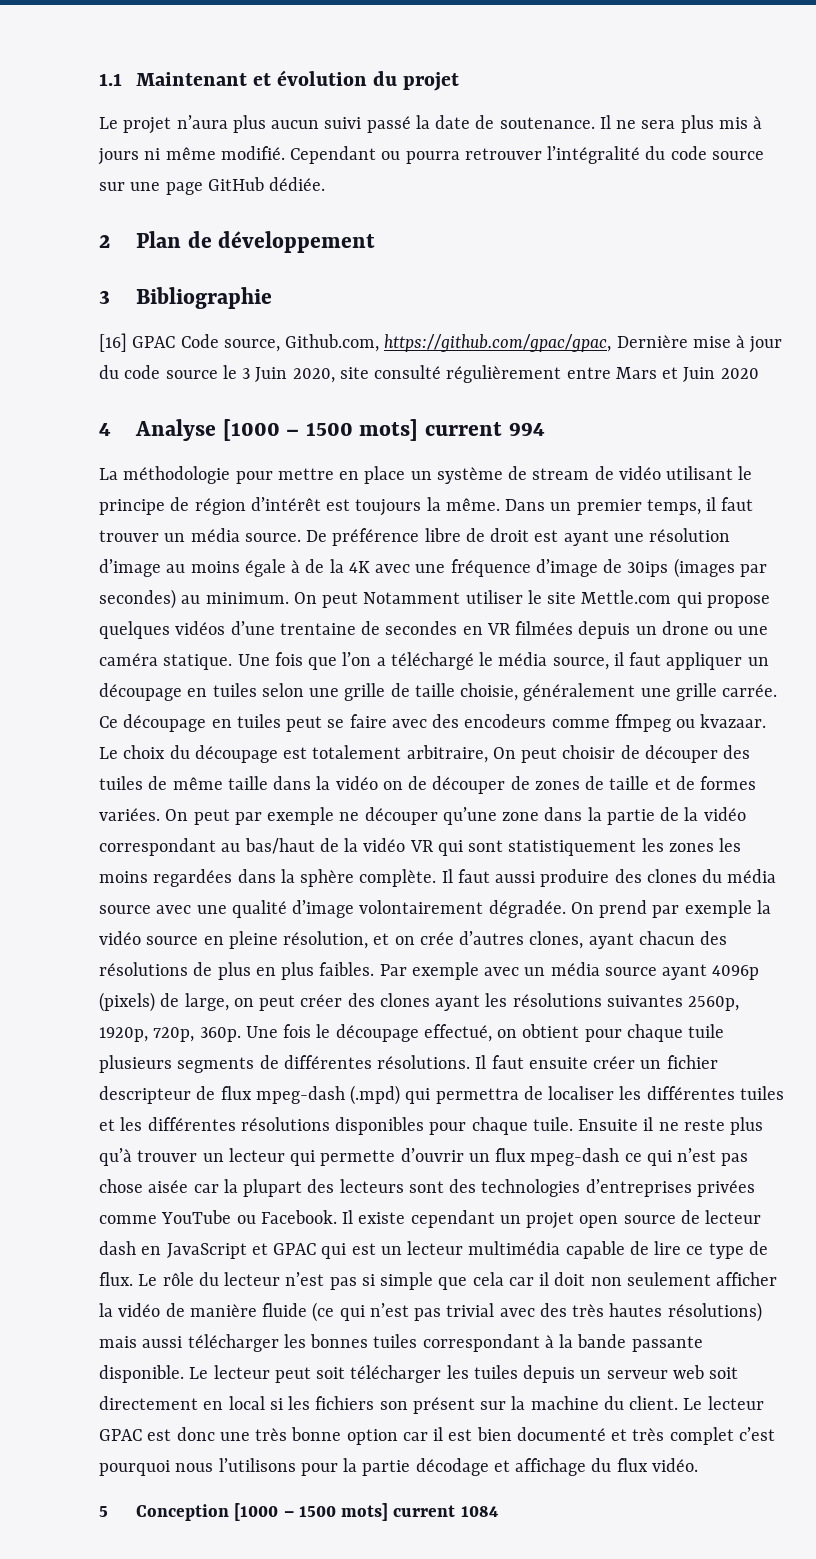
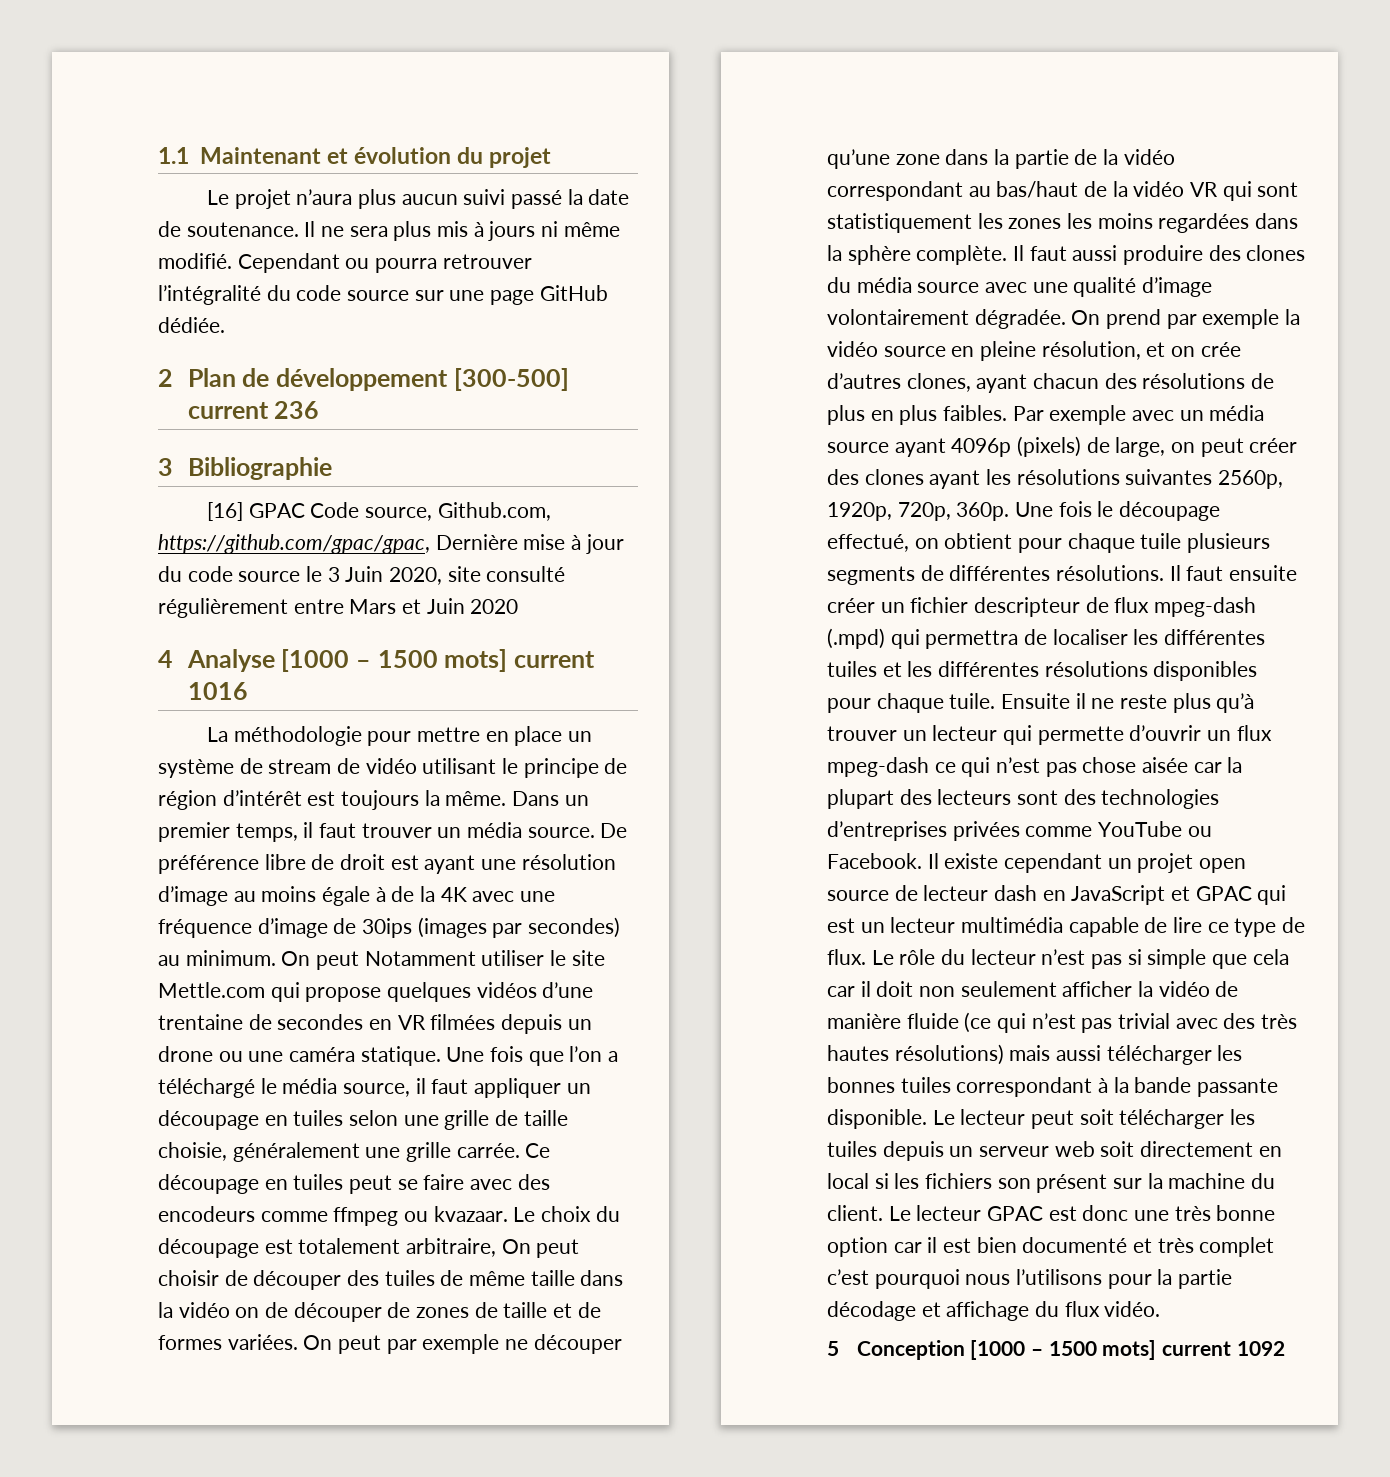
- 2 Plan de développement
+ 2 Plan de développement [300-500] current 236
- 4 Analyse [1000 – 1500 mots] current 994
+ 4 Analyse [1000 – 1500 mots] current 1016
- 5 Conception [1000 – 1500 mots] current 1084
+ 5 Conception [1000 – 1500 mots] current 1092

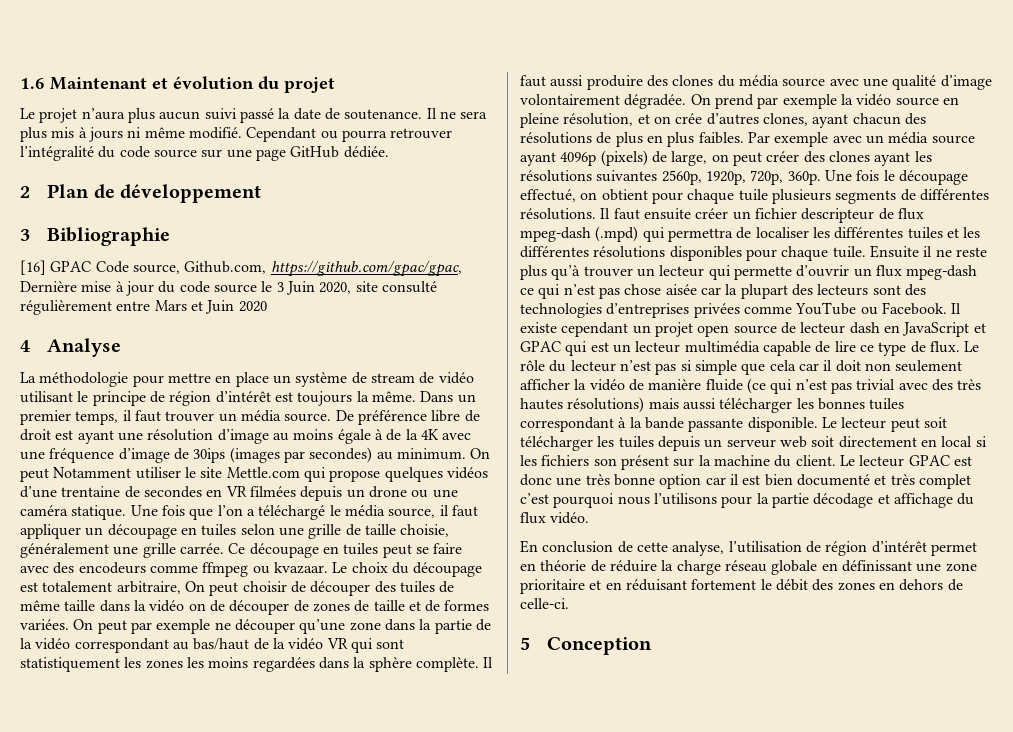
- 1.1 Maintenant et évolution du projet
+ 1.6 Maintenant et évolution du projet
- 2 Plan de développement [300-500] current 236
+ 2 Plan de développement
- 4 Analyse [1000 – 1500 mots] current 1016
+ 4 Analyse
- 5 Conception [1000 – 1500 mots] current 1092
+ En conclusion de cette analyse, l’utilisation de région d’intérêt permet en théorie de réduire la charge réseau globale en définissant une zone prioritaire et en réduisant fortement le débit des zones en dehors de celle-ci.
+ 5 Conception

